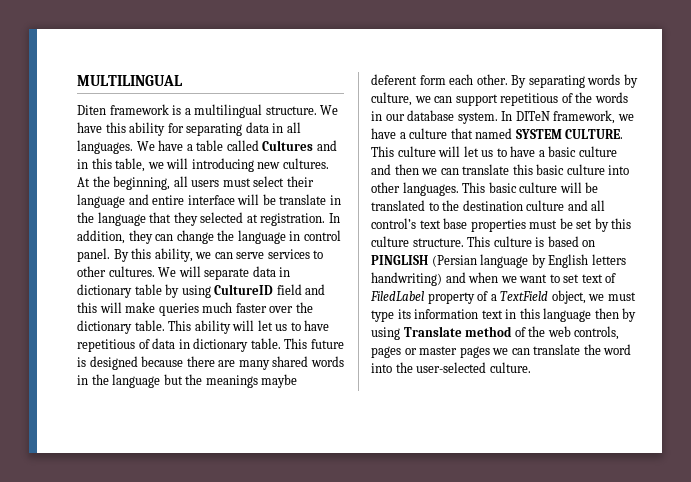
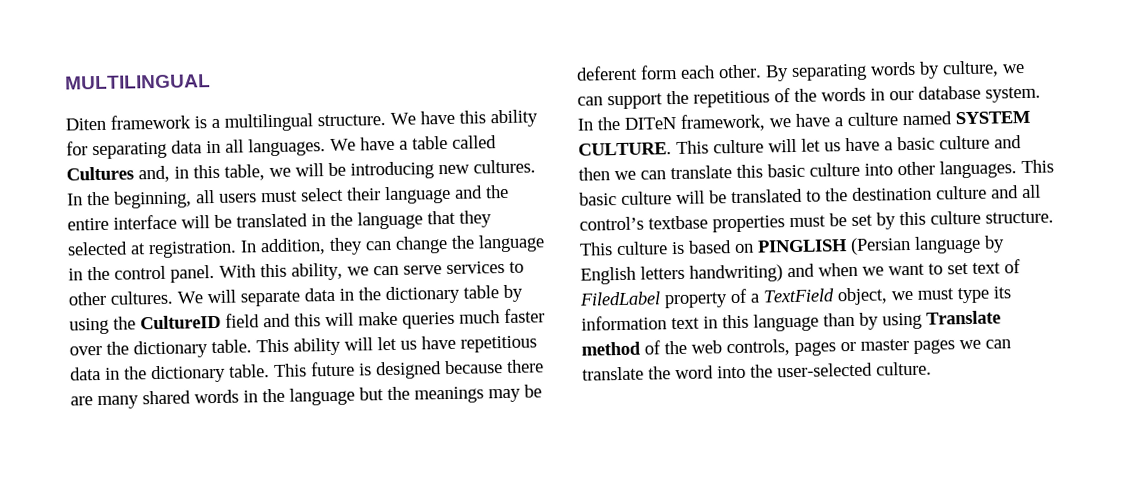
- We have a table called Cultures and in this table, we will introducing new cultures.
+ We have a table called Cultures and, in this table, we will be introducing new cultures.
- At the beginning, all users must select their language and entire interface will be translate in the language that they selected at registration.
+ In the beginning, all users must select their language and the entire interface will be translated in the language that they selected at registration.
- In addition, they can change the language in control panel.
+ In addition, they can change the language in the control panel.
- By this ability, we can serve services to other cultures.
+ With this ability, we can serve services to other cultures.
- We will separate data in dictionary table by using CultureID field and this will make queries much faster over the dictionary table.
+ We will separate data in the dictionary table by using the CultureID field and this will make queries much faster over the dictionary table.
- This ability will let us to have repetitious of data in dictionary table.
+ This ability will let us have repetitious data in the dictionary table.
- This future is designed because there are many shared words in the language but the meanings maybe deferent form each other.
+ This future is designed because there are many shared words in the language but the meanings may be deferent form each other.
- By separating words by culture, we can support repetitious of the words in our database system.
+ By separating words by culture, we can support the repetitious of the words in our database system.
- In DITeN framework, we have a culture that named SYSTEM CULTURE.
+ In the DITeN framework, we have a culture named SYSTEM CULTURE.
- This culture will let us to have a basic culture and then we can translate this basic culture into other languages.
+ This culture will let us have a basic culture and then we can translate this basic culture into other languages.
- This basic culture will be translated to the destination culture and all control’s text base properties must be set by this culture structure.
+ This basic culture will be translated to the destination culture and all control’s textbase properties must be set by this culture structure.
- This culture is based on PINGLISH (Persian language by English letters handwriting) and when we want to set text of FiledLabel property of a TextField object, we must type its information text in this language then by using Translate method of the web controls, pages or master pages we can translate the word into the user-selected culture.
+ This culture is based on PINGLISH (Persian language by English letters handwriting) and when we want to set text of FiledLabel property of a TextField object, we must type its information text in this language than by using Translate method of the web controls, pages or master pages we can translate the word into the user-selected culture.

